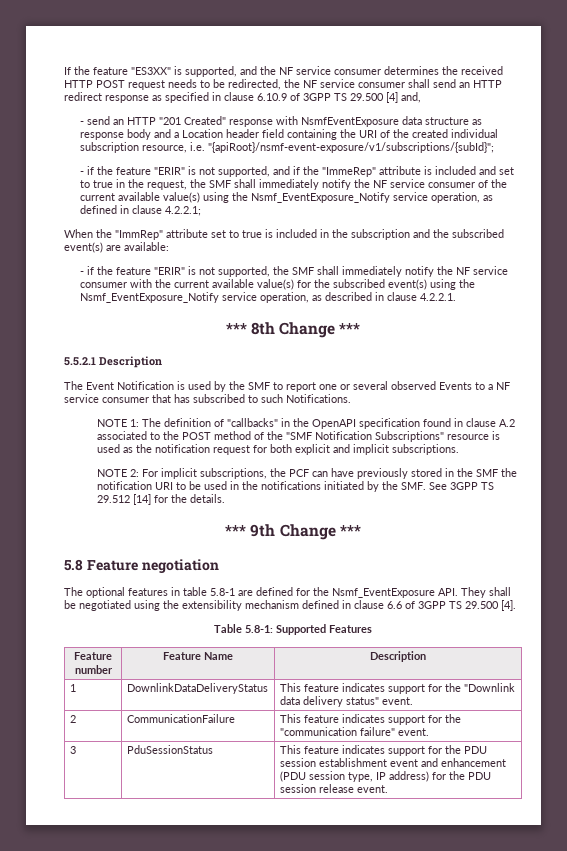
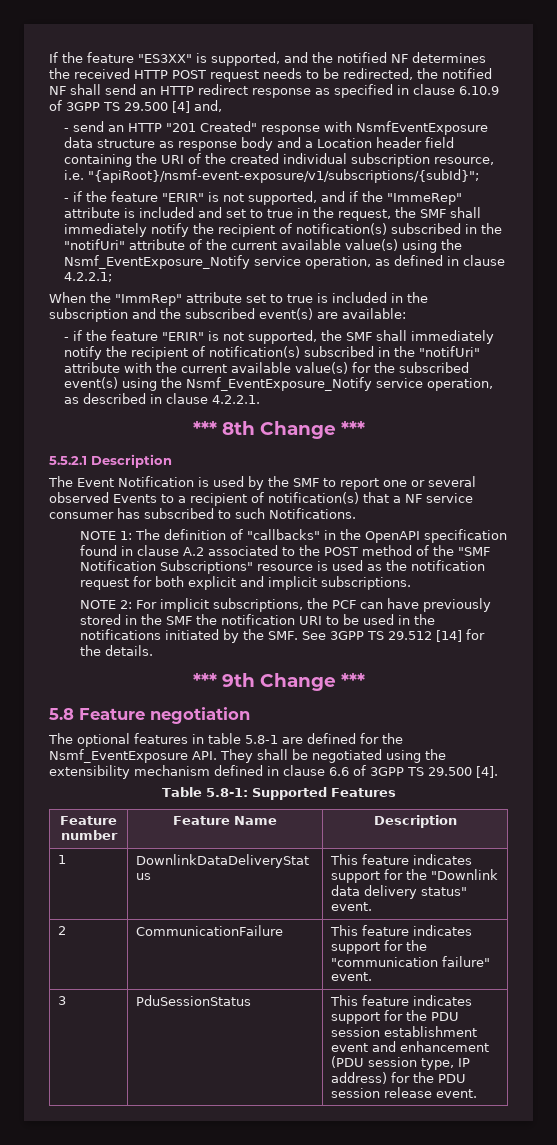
- If the feature "ES3XX" is supported, and the NF service consumer determines the received HTTP POST request needs to be redirected, the NF service consumer shall send an HTTP redirect response as specified in clause 6.10.9 of 3GPP TS 29.500 [4] and,
+ If the feature "ES3XX" is supported, and the notified NF determines the received HTTP POST request needs to be redirected, the notified NF shall send an HTTP redirect response as specified in clause 6.10.9 of 3GPP TS 29.500 [4] and,
- - if the feature "ERIR" is not supported, and if the "ImmeRep" attribute is included and set to true in the request, the SMF shall immediately notify the NF service consumer of the current available value(s) using the Nsmf_EventExposure_Notify service operation, as defined in clause 4.2.2.1;
+ - if the feature "ERIR" is not supported, and if the "ImmeRep" attribute is included and set to true in the request, the SMF shall immediately notify the recipient of notification(s) subscribed in the "notifUri" attribute of the current available value(s) using the Nsmf_EventExposure_Notify service operation, as defined in clause 4.2.2.1;
- - if the feature "ERIR" is not supported, the SMF shall immediately notify the NF service consumer with the current available value(s) for the subscribed event(s) using the Nsmf_EventExposure_Notify service operation, as described in clause 4.2.2.1.
+ - if the feature "ERIR" is not supported, the SMF shall immediately notify the recipient of notification(s) subscribed in the "notifUri" attribute with the current available value(s) for the subscribed event(s) using the Nsmf_EventExposure_Notify service operation, as described in clause 4.2.2.1.
- The Event Notification is used by the SMF to report one or several observed Events to a NF service consumer that has subscribed to such Notifications.
+ The Event Notification is used by the SMF to report one or several observed Events to a recipient of notification(s) that a NF service consumer has subscribed to such Notifications.

